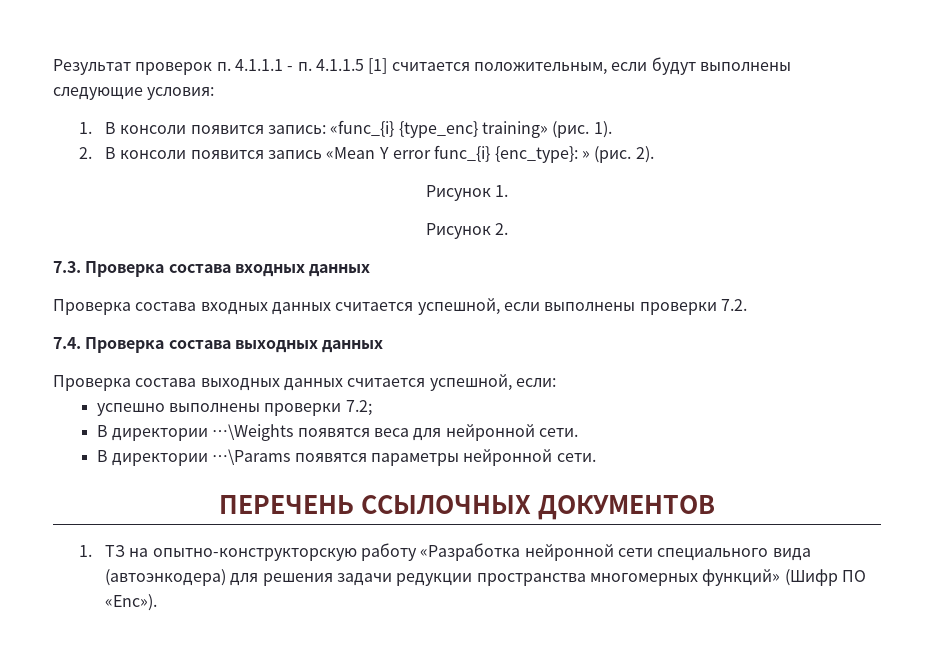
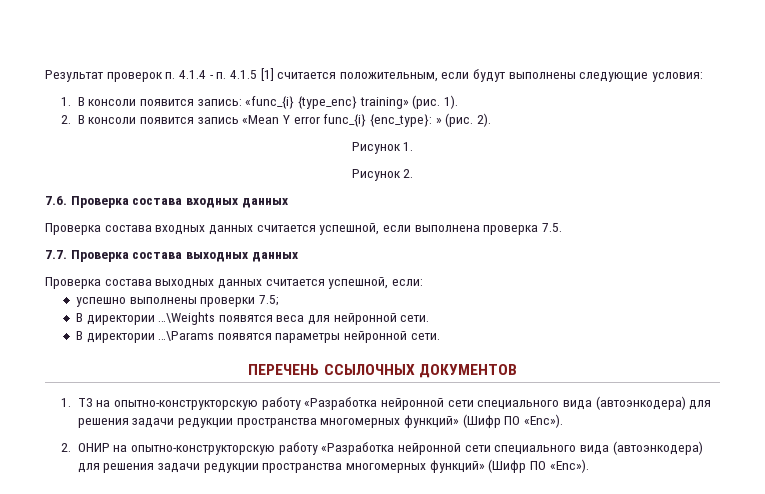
- Результат проверок п. 4.1.1.1 - п. 4.1.1.5 [1] считается положительным, если будут выполнены следующие условия:
+ Результат проверок п. 4.1.4 - п. 4.1.5 [1] считается положительным, если будут выполнены следующие условия:
- 7.3. Проверка состава входных данных
+ 7.6. Проверка состава входных данных
- Проверка состава входных данных считается успешной, если выполнены проверки 7.2.
- 7.4. Проверка состава выходных данных
+ Проверка состава входных данных считается успешной, если выполнена проверка 7.5.
+ 7.7. Проверка состава выходных данных
- успешно выполнены проверки 7.2;
+ успешно выполнены проверки 7.5;
+ 2. ОНИР на опытно-конструкторскую работу «Разработка нейронной сети специального вида (автоэнкодера) для решения задачи редукции пространства многомерных функций» (Шифр ПО «Enc»).

